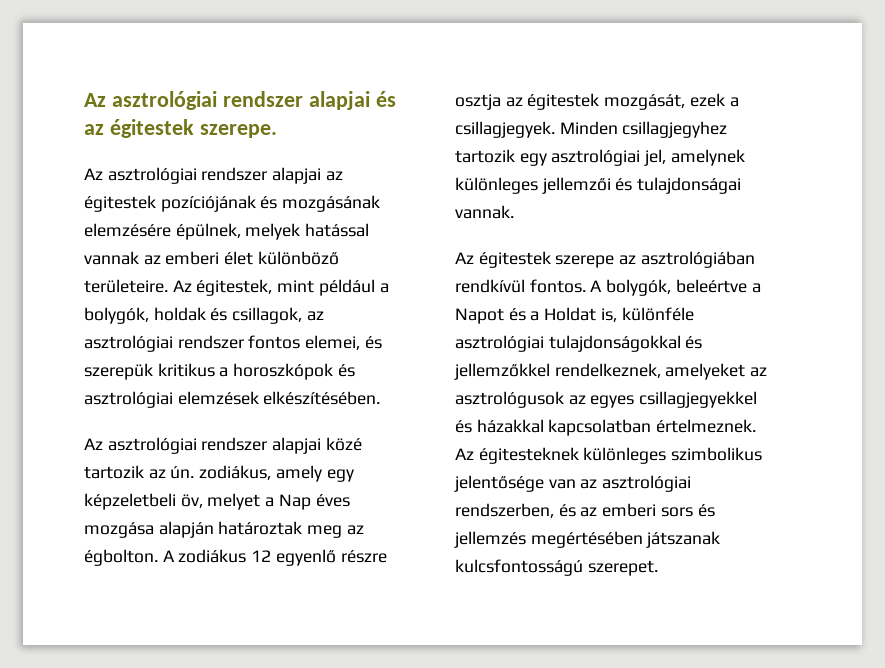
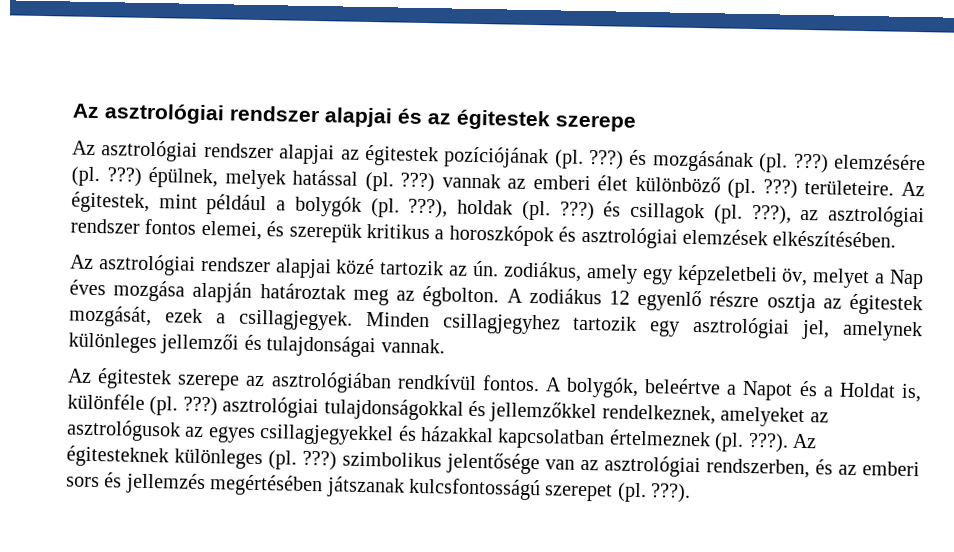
- Az asztrológiai rendszer alapjai és az égitestek szerepe.
+ Az asztrológiai rendszer alapjai és az égitestek szerepe
- Az asztrológiai rendszer alapjai az égitestek pozíciójának és mozgásának elemzésére épülnek, melyek hatással vannak az emberi élet különböző területeire.
+ Az asztrológiai rendszer alapjai az égitestek pozíciójának (pl. ???) és mozgásának (pl. ???) elemzésére (pl. ???) épülnek, melyek hatással (pl. ???) vannak az emberi élet különböző (pl. ???) területeire.
- Az égitestek, mint például a bolygók, holdak és csillagok, az asztrológiai rendszer fontos elemei, és szerepük kritikus a horoszkópok és asztrológiai elemzések elkészítésében.
+ Az égitestek, mint például a bolygók (pl. ???), holdak (pl. ???) és csillagok (pl. ???), az asztrológiai rendszer fontos elemei, és szerepük kritikus a horoszkópok és asztrológiai elemzések elkészítésében.
- A bolygók, beleértve a Napot és a Holdat is, különféle asztrológiai tulajdonságokkal és jellemzőkkel rendelkeznek, amelyeket az asztrológusok az egyes csillagjegyekkel és házakkal kapcsolatban értelmeznek.
+ A bolygók, beleértve a Napot és a Holdat is, különféle (pl. ???) asztrológiai tulajdonságokkal és jellemzőkkel rendelkeznek, amelyeket az asztrológusok az egyes csillagjegyekkel és házakkal kapcsolatban értelmeznek (pl. ???).
- Az égitesteknek különleges szimbolikus jelentősége van az asztrológiai rendszerben, és az emberi sors és jellemzés megértésében játszanak kulcsfontosságú szerepet.
+ Az égitesteknek különleges (pl. ???) szimbolikus jelentősége van az asztrológiai rendszerben, és az emberi sors és jellemzés megértésében játszanak kulcsfontosságú szerepet (pl. ???).

